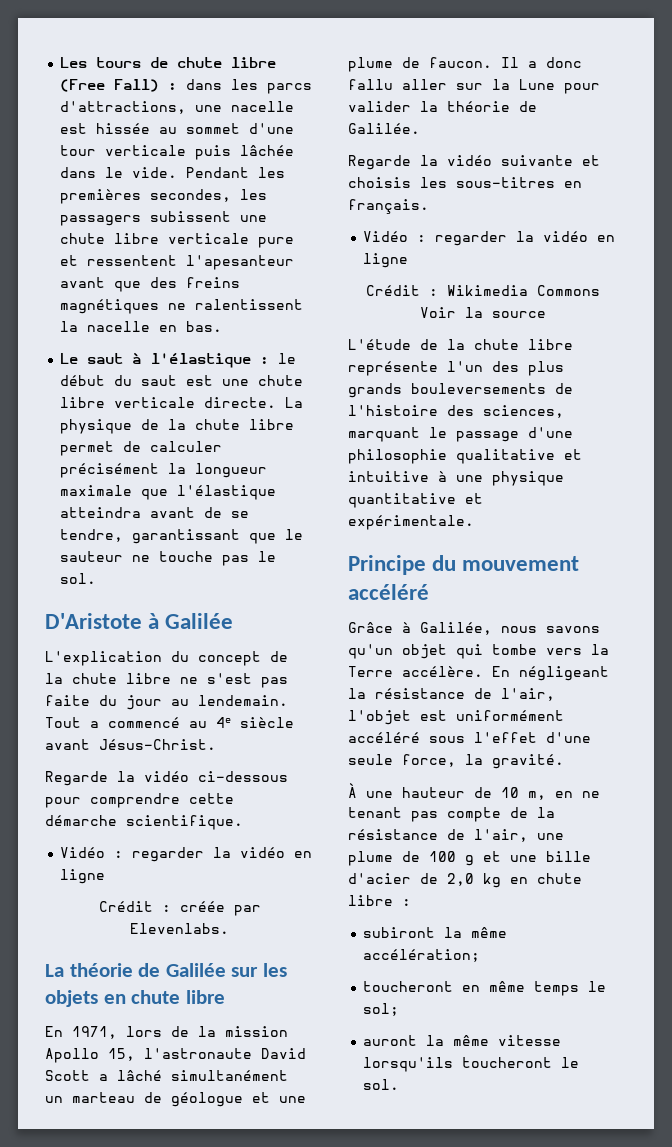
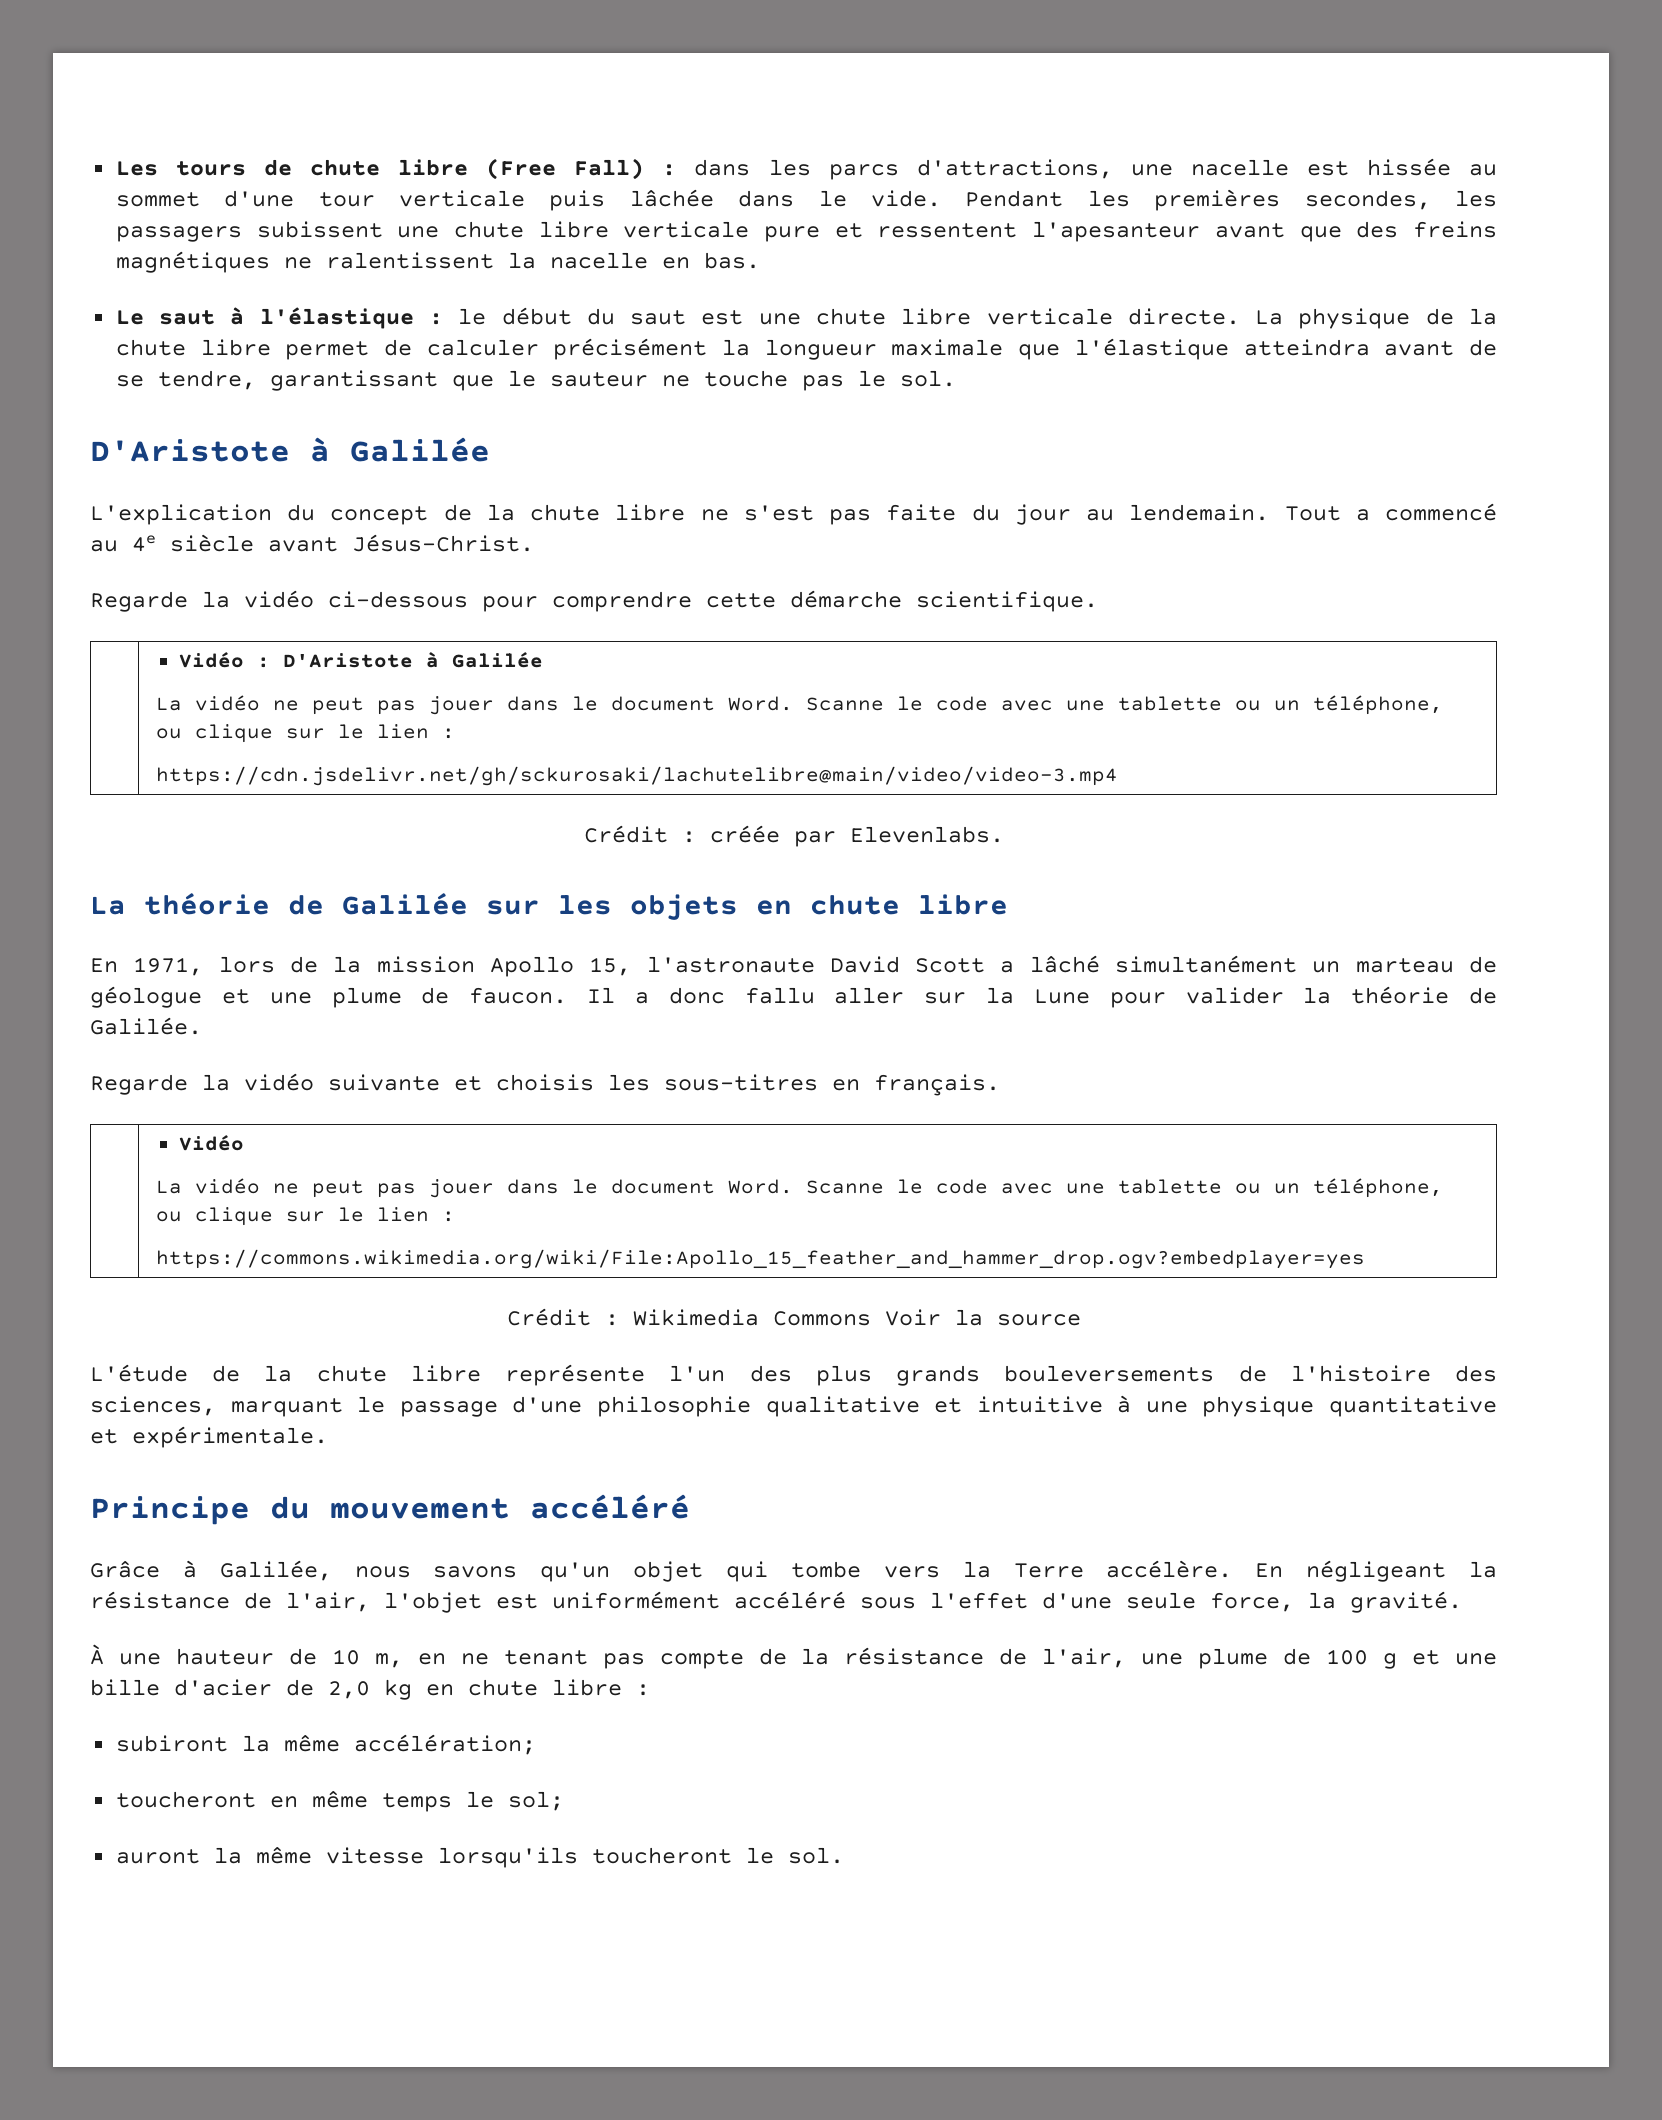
  Regarde la vidéo ci-dessous pour comprendre cette démarche scientifique.
- Vidéo : regarder la vidéo en ligne
+ | Vidéo : D'Aristote à Galilée
+ La vidéo ne peut pas jouer dans le document Word. Scanne le code avec une tablette ou un téléphone, ou clique sur le lien :
+ https://cdn.jsdelivr.net/gh/sckurosaki/lachutelibre@main/video/video-3.mp4
  Regarde la vidéo suivante et choisis les sous-titres en français.
- Vidéo : regarder la vidéo en ligne
+ | Vidéo
+ La vidéo ne peut pas jouer dans le document Word. Scanne le code avec une tablette ou un téléphone, ou clique sur le lien :
+ https://commons.wikimedia.org/wiki/File:Apollo_15_feather_and_hammer_drop.ogv?embedplayer=yes

